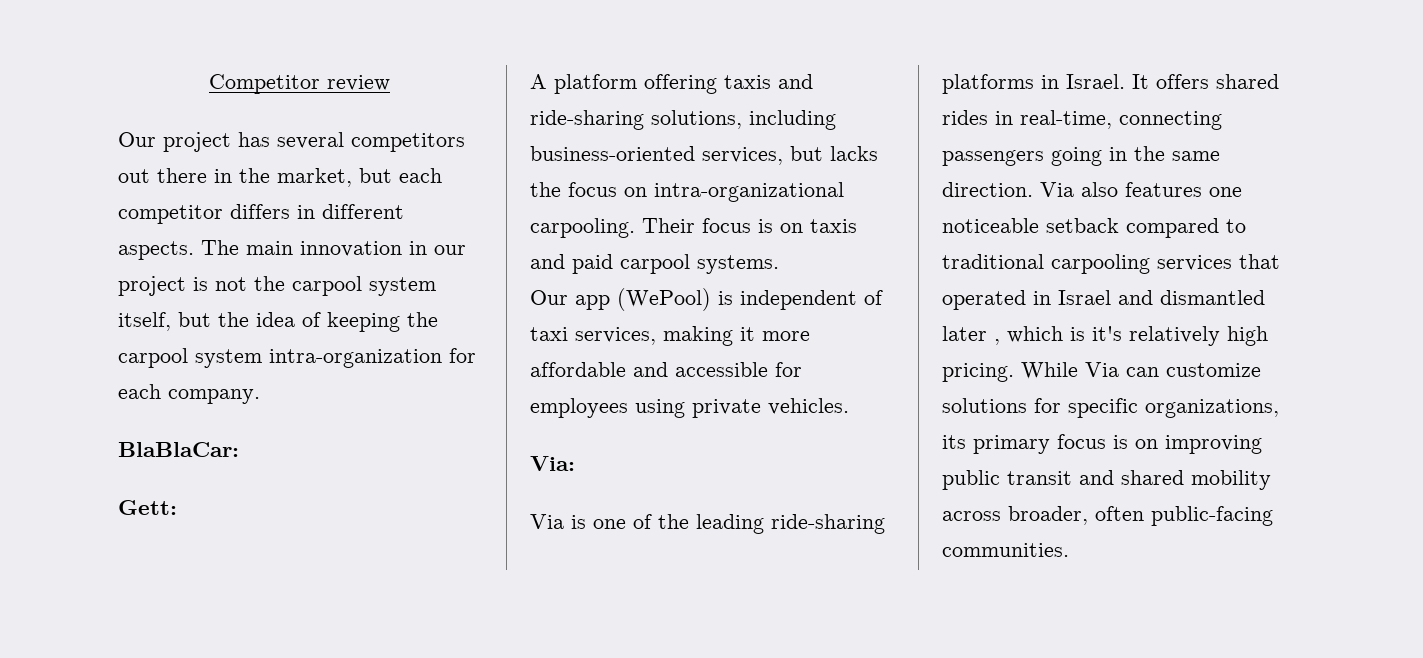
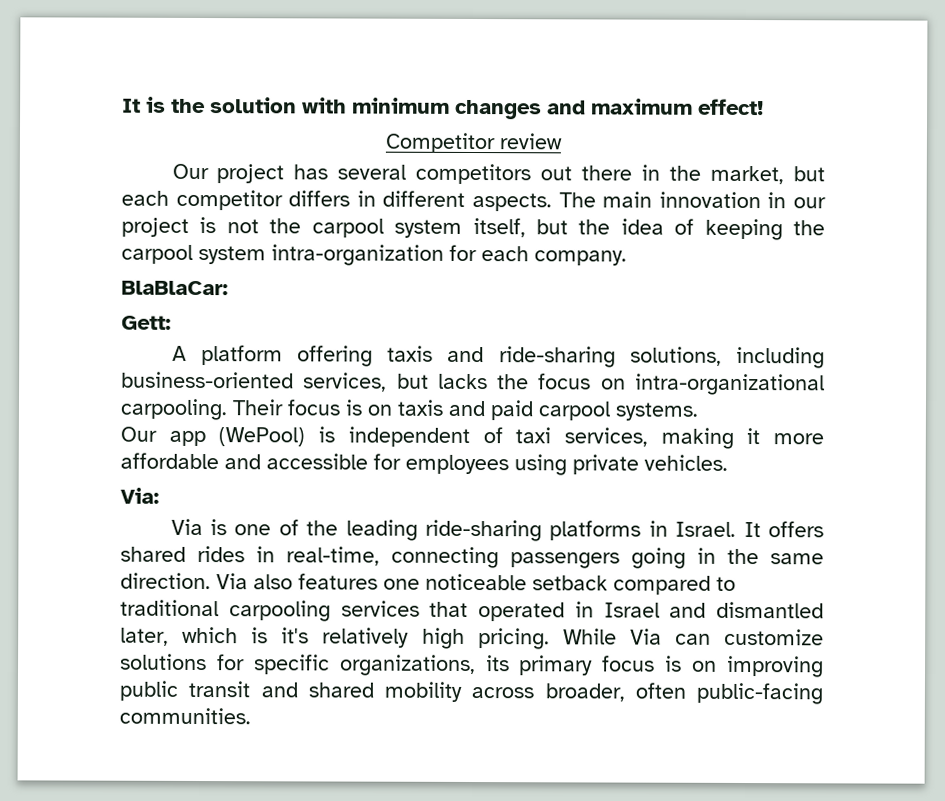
+ It is the solution with minimum changes and maximum effect!
- Via also features one noticeable setback compared to traditional carpooling services that operated in Israel and dismantled later , which is it's relatively high pricing.
+ Via also features one noticeable setback compared to traditional carpooling services that operated in Israel and dismantled later, which is it's relatively high pricing.

